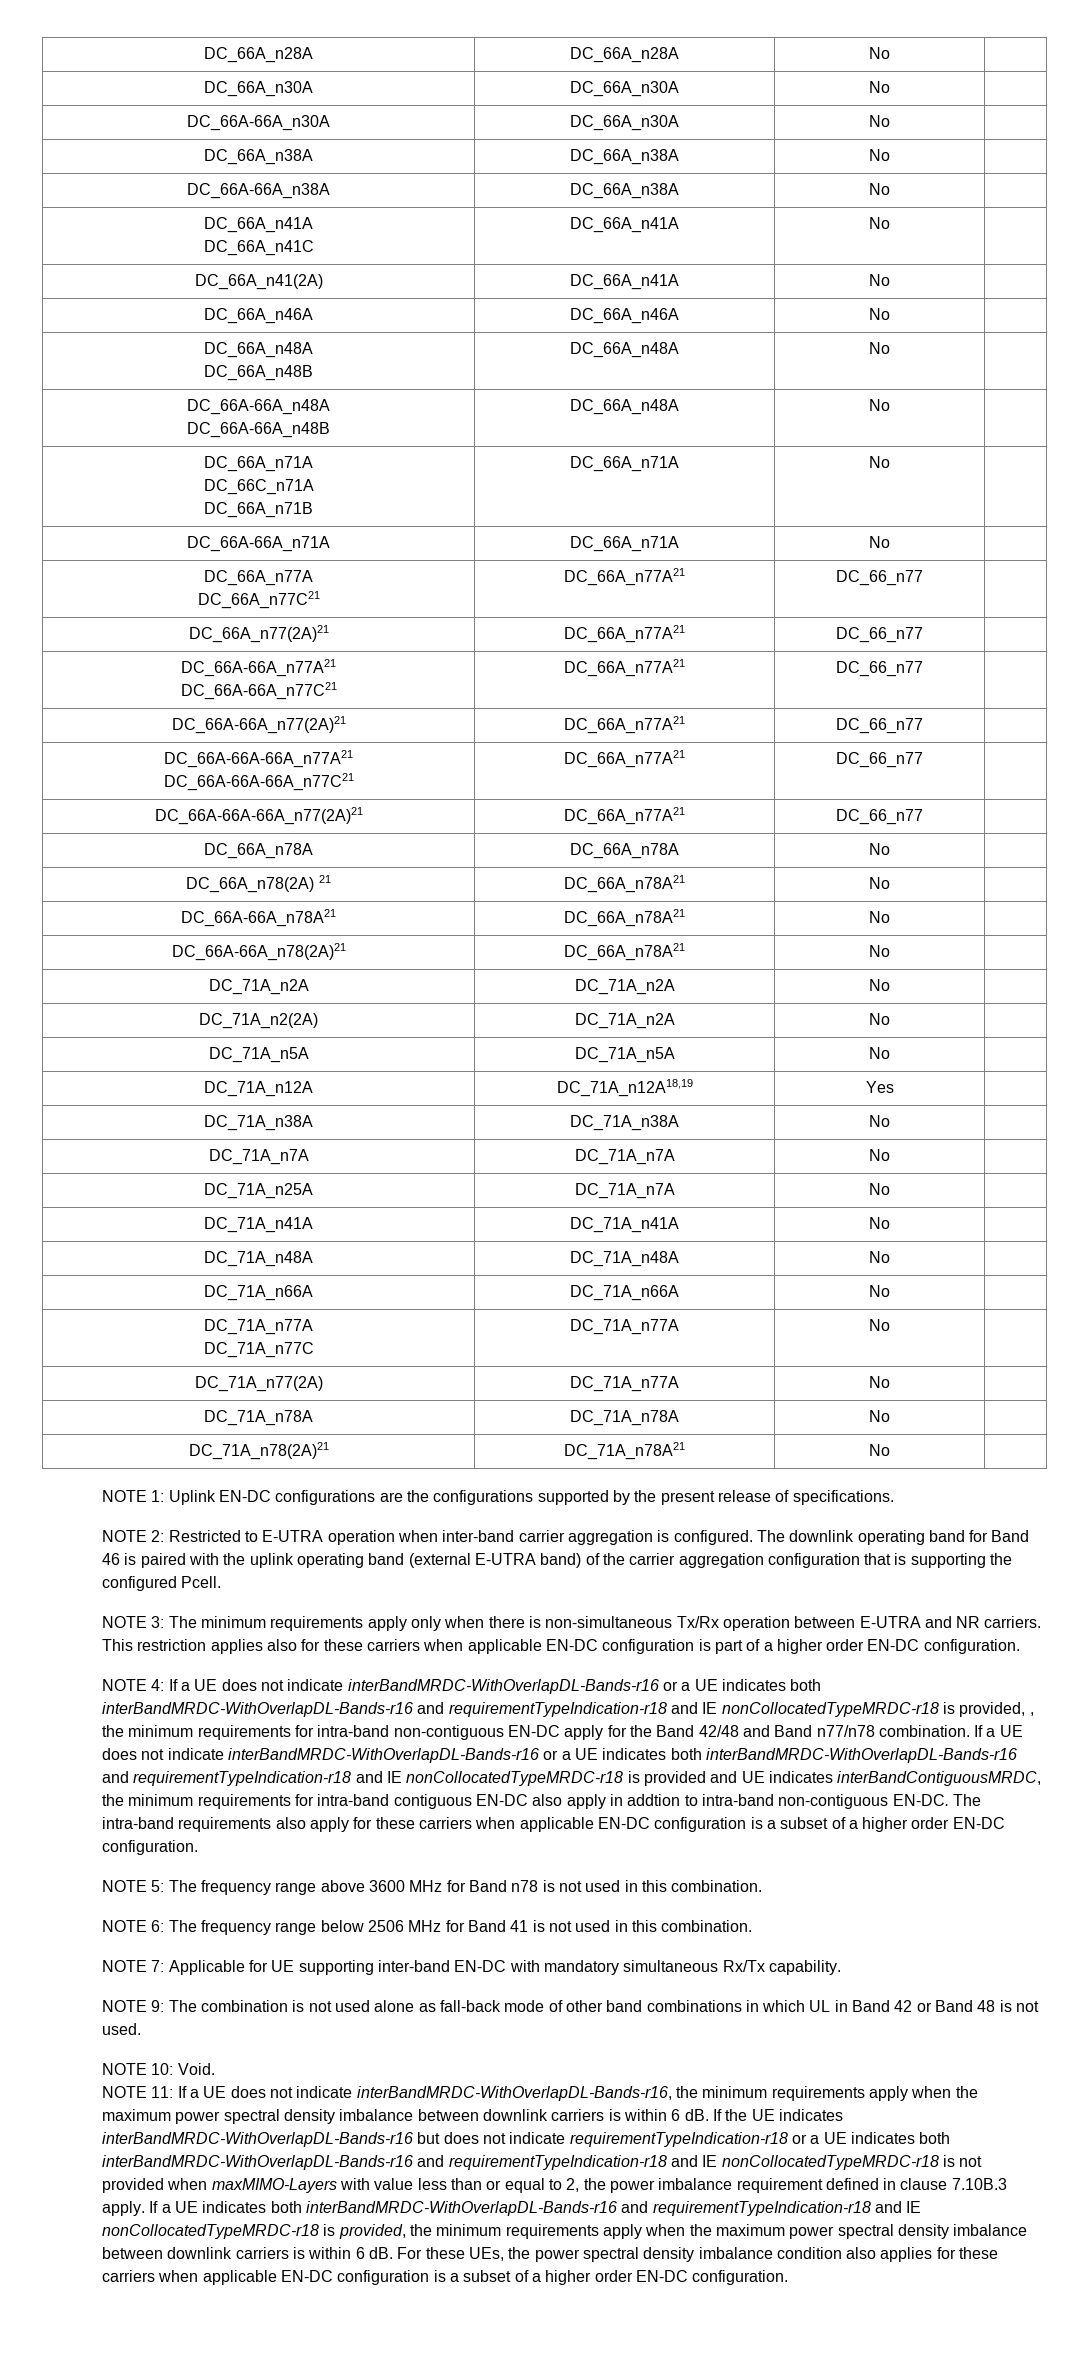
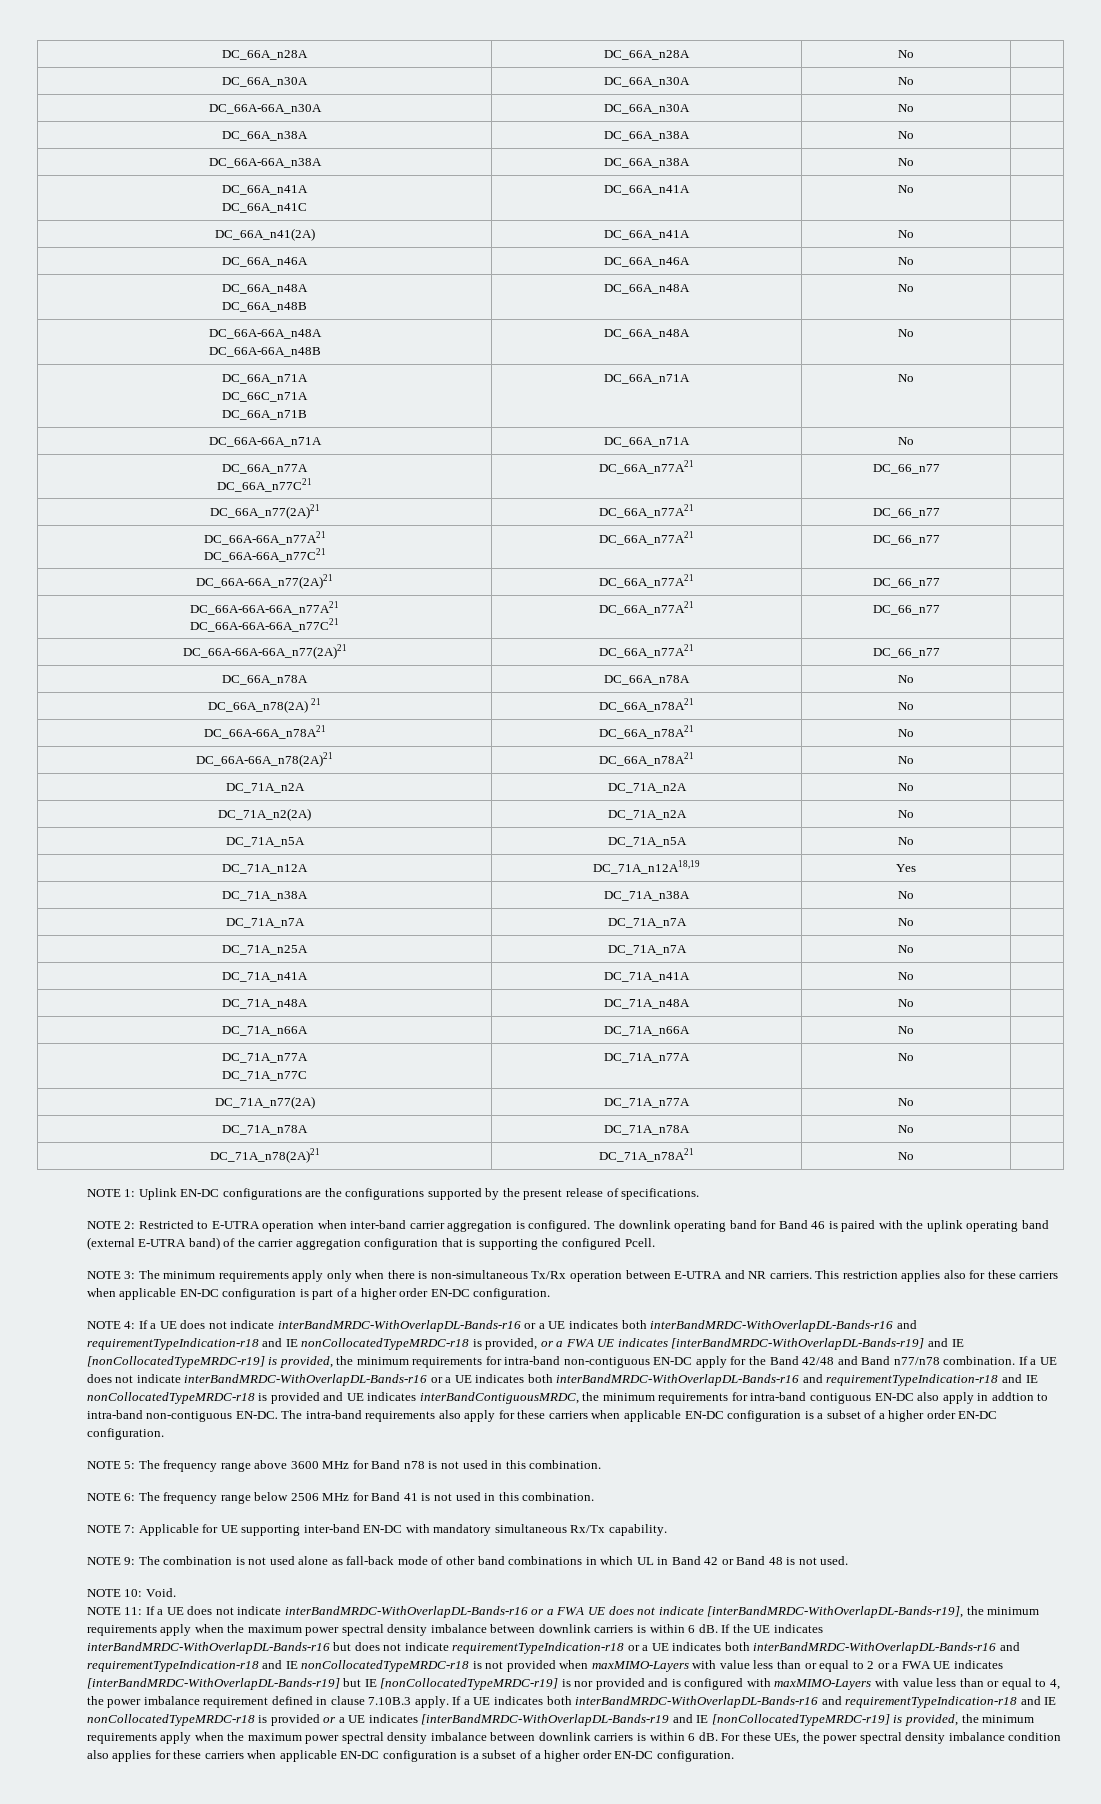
- NOTE 4: If a UE does not indicate interBandMRDC-WithOverlapDL-Bands-r16 or a UE indicates both interBandMRDC-WithOverlapDL-Bands-r16 and requirementTypeIndication-r18 and IE nonCollocatedTypeMRDC-r18 is provided, , the minimum requirements for intra-band non-contiguous EN-DC apply for the Band 42/48 and Band n77/n78 combination.
+ NOTE 4: If a UE does not indicate interBandMRDC-WithOverlapDL-Bands-r16 or a UE indicates both interBandMRDC-WithOverlapDL-Bands-r16 and requirementTypeIndication-r18 and IE nonCollocatedTypeMRDC-r18 is provided, or a FWA UE indicates [interBandMRDC-WithOverlapDL-Bands-r19] and IE [nonCollocatedTypeMRDC-r19] is provided, the minimum requirements for intra-band non-contiguous EN-DC apply for the Band 42/48 and Band n77/n78 combination.
- NOTE 11: If a UE does not indicate interBandMRDC-WithOverlapDL-Bands-r16, the minimum requirements apply when the maximum power spectral density imbalance between downlink carriers is within 6 dB.
+ NOTE 11: If a UE does not indicate interBandMRDC-WithOverlapDL-Bands-r16 or a FWA UE does not indicate [interBandMRDC-WithOverlapDL-Bands-r19], the minimum requirements apply when the maximum power spectral density imbalance between downlink carriers is within 6 dB.
- If the UE indicates interBandMRDC-WithOverlapDL-Bands-r16 but does not indicate requirementTypeIndication-r18 or a UE indicates both interBandMRDC-WithOverlapDL-Bands-r16 and requirementTypeIndication-r18 and IE nonCollocatedTypeMRDC-r18 is not provided when maxMIMO-Layers with value less than or equal to 2, the power imbalance requirement defined in clause 7.10B.3 apply.
+ If the UE indicates interBandMRDC-WithOverlapDL-Bands-r16 but does not indicate requirementTypeIndication-r18 or a UE indicates both interBandMRDC-WithOverlapDL-Bands-r16 and requirementTypeIndication-r18 and IE nonCollocatedTypeMRDC-r18 is not provided when maxMIMO-Layers with value less than or equal to 2 or a FWA UE indicates [interBandMRDC-WithOverlapDL-Bands-r19] but IE [nonCollocatedTypeMRDC-r19] is nor provided and is configured with maxMIMO-Layers with value less than or equal to 4, the power imbalance requirement defined in clause 7.10B.3 apply.
- If a UE indicates both interBandMRDC-WithOverlapDL-Bands-r16 and requirementTypeIndication-r18 and IE nonCollocatedTypeMRDC-r18 is provided, the minimum requirements apply when the maximum power spectral density imbalance between downlink carriers is within 6 dB.
+ If a UE indicates both interBandMRDC-WithOverlapDL-Bands-r16 and requirementTypeIndication-r18 and IE nonCollocatedTypeMRDC-r18 is provided or a UE indicates [interBandMRDC-WithOverlapDL-Bands-r19 and IE [nonCollocatedTypeMRDC-r19] is provided, the minimum requirements apply when the maximum power spectral density imbalance between downlink carriers is within 6 dB.

